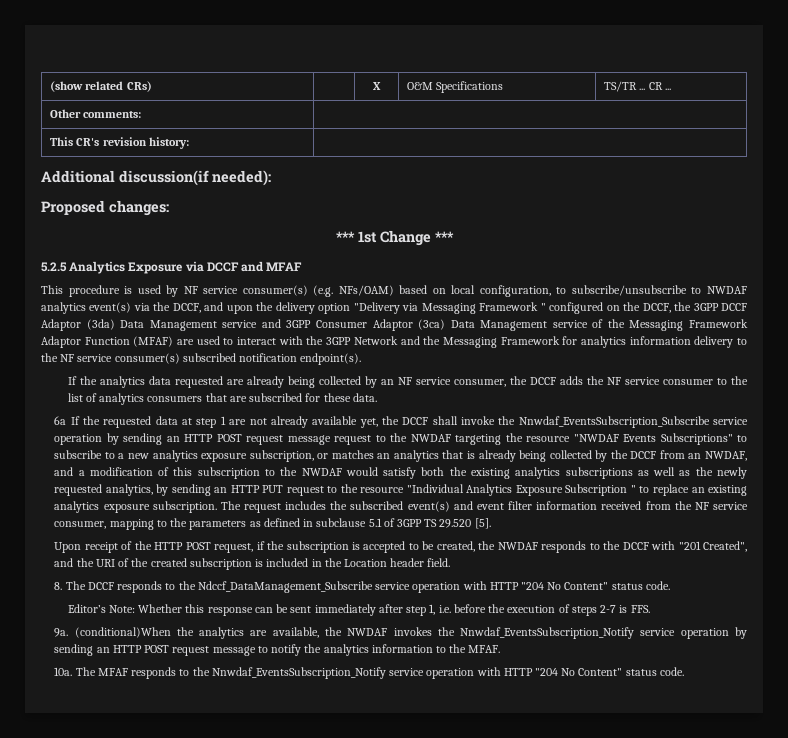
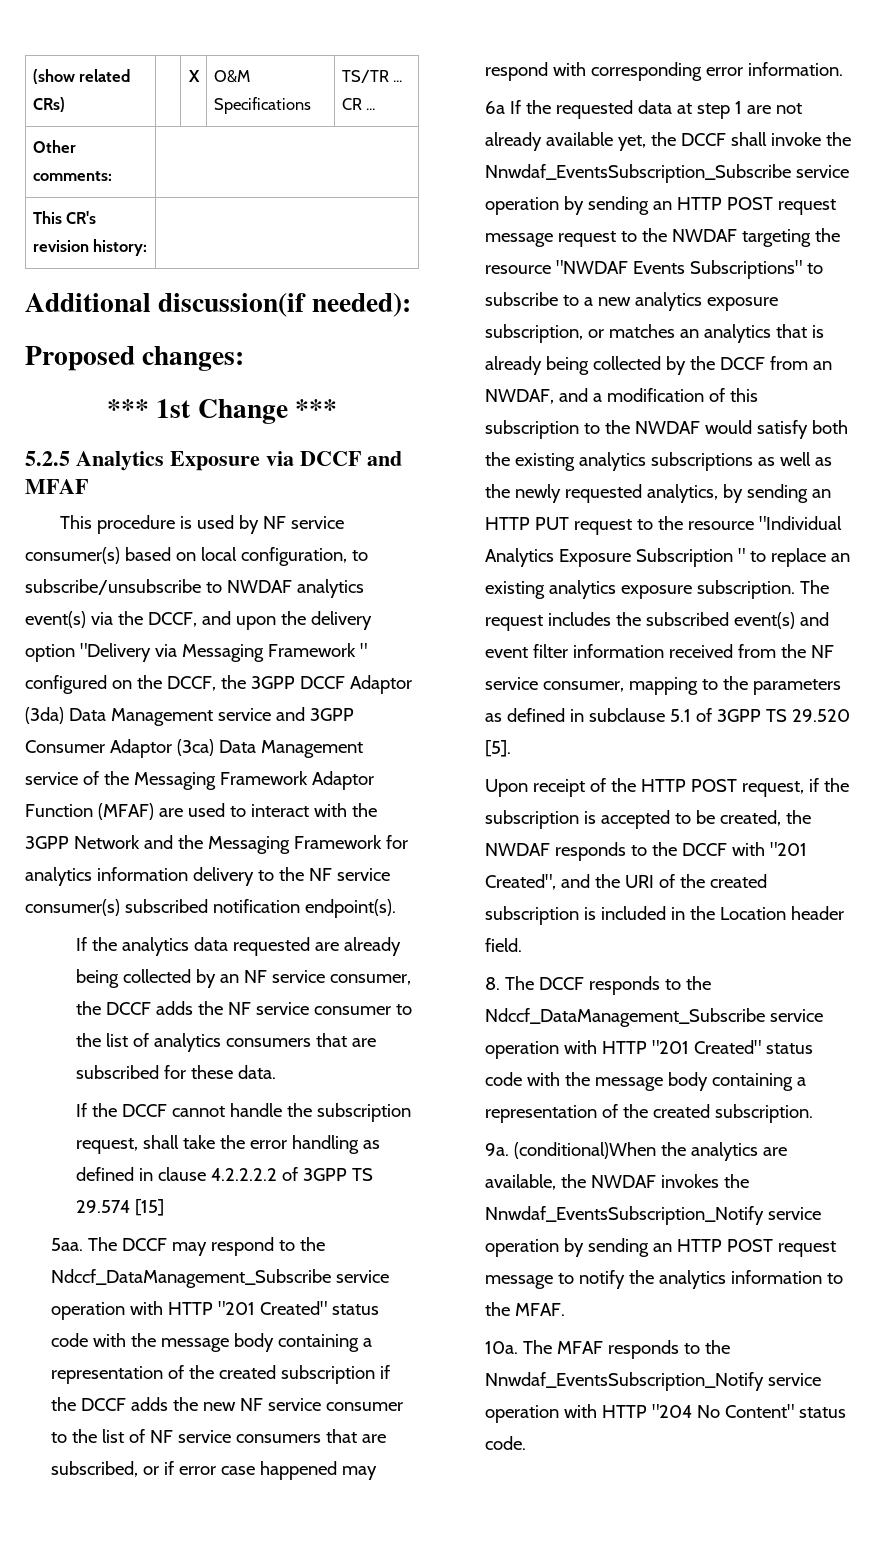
- This procedure is used by NF service consumer(s) (e.g. NFs/OAM) based on local configuration, to subscribe/unsubscribe to NWDAF analytics event(s) via the DCCF, and upon the delivery option "Delivery via Messaging Framework " configured on the DCCF, the 3GPP DCCF Adaptor (3da) Data Management service and 3GPP Consumer Adaptor (3ca) Data Management service of the Messaging Framework Adaptor Function (MFAF) are used to interact with the 3GPP Network and the Messaging Framework for analytics information delivery to the NF service consumer(s) subscribed notification endpoint(s).
+ This procedure is used by NF service consumer(s) based on local configuration, to subscribe/unsubscribe to NWDAF analytics event(s) via the DCCF, and upon the delivery option "Delivery via Messaging Framework " configured on the DCCF, the 3GPP DCCF Adaptor (3da) Data Management service and 3GPP Consumer Adaptor (3ca) Data Management service of the Messaging Framework Adaptor Function (MFAF) are used to interact with the 3GPP Network and the Messaging Framework for analytics information delivery to the NF service consumer(s) subscribed notification endpoint(s).
+ If the DCCF cannot handle the subscription request, shall take the error handling as defined in clause 4.2.2.2.2 of 3GPP TS 29.574 [15]
+ 5aa. The DCCF may respond to the Ndccf_DataManagement_Subscribe service operation with HTTP "201 Created" status code with the message body containing a representation of the created subscription if the DCCF adds the new NF service consumer to the list of NF service consumers that are subscribed, or if error case happened may respond with corresponding error information.
- 8. The DCCF responds to the Ndccf_DataManagement_Subscribe service operation with HTTP "204 No Content" status code.
- Editor’s Note: Whether this response can be sent immediately after step 1, i.e. before the execution of steps 2-7 is FFS.
+ 8. The DCCF responds to the Ndccf_DataManagement_Subscribe service operation with HTTP "201 Created" status code with the message body containing a representation of the created subscription.

